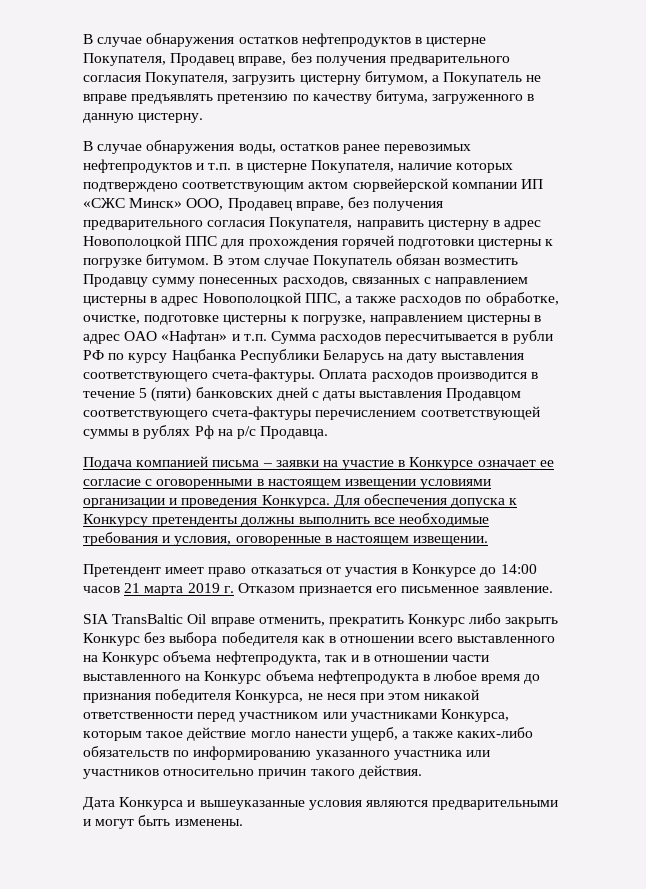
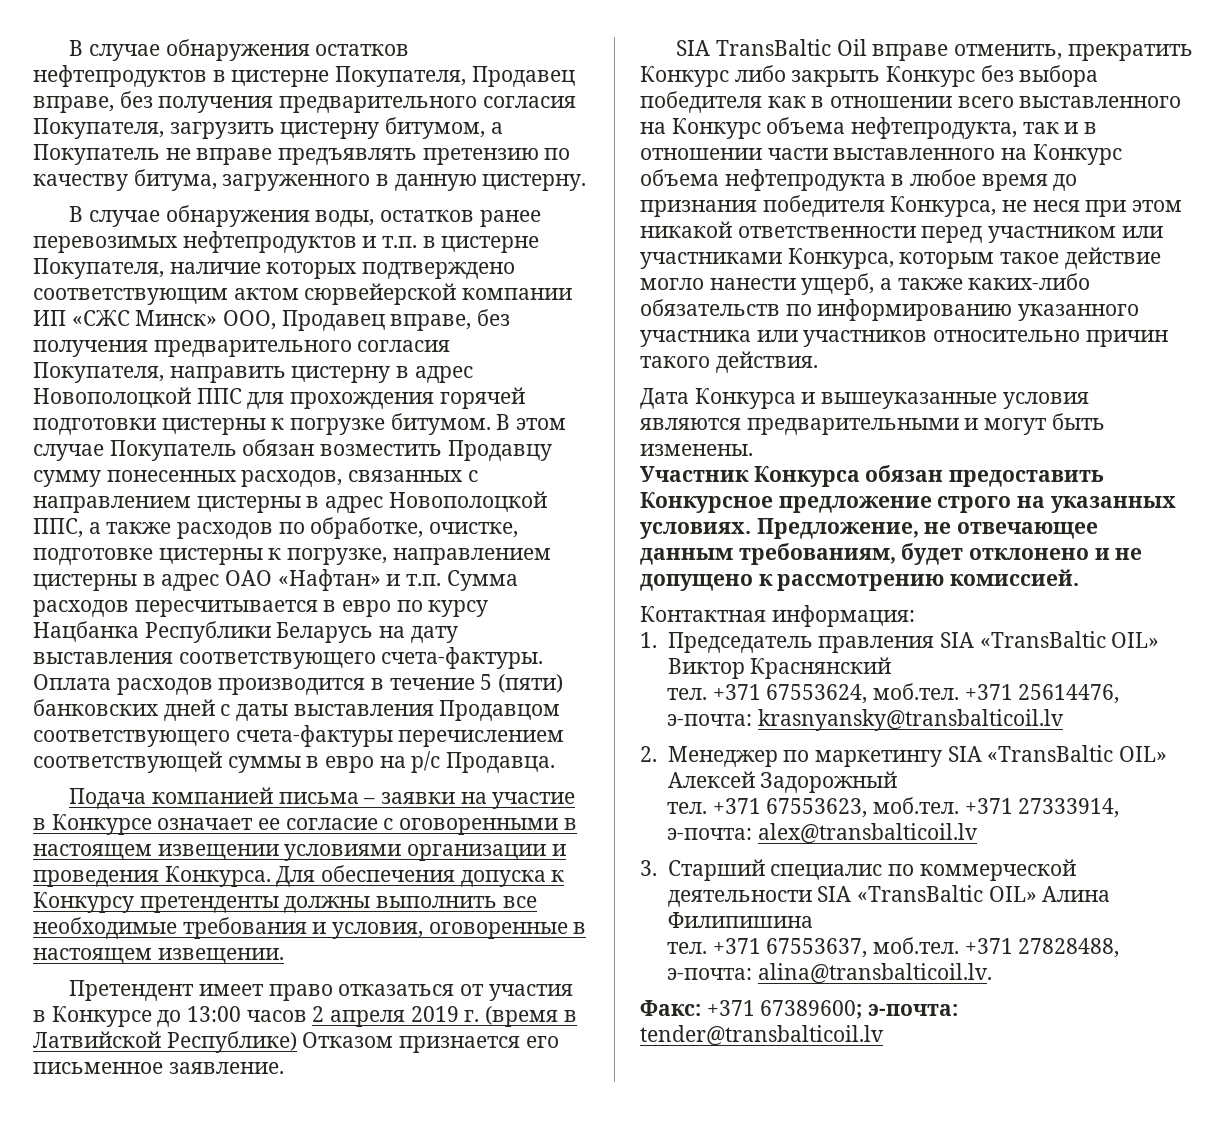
- В этом случае Покупатель обязан возместить Продавцу сумму понесенных расходов, связанных с направлением цистерны в адрес Новополоцкой ППС, а также расходов по обработке, очистке, подготовке цистерны к погрузке, направлением цистерны в адрес ОАО «Нафтан» и т.п. Сумма расходов пересчитывается в рубли РФ по курсу Нацбанка Республики Беларусь на дату выставления соответствующего счета-фактуры.
+ В этом случае Покупатель обязан возместить Продавцу сумму понесенных расходов, связанных с направлением цистерны в адрес Новополоцкой ППС, а также расходов по обработке, очистке, подготовке цистерны к погрузке, направлением цистерны в адрес ОАО «Нафтан» и т.п. Сумма расходов пересчитывается в евро по курсу Нацбанка Республики Беларусь на дату выставления соответствующего счета-фактуры.
- Оплата расходов производится в течение 5 (пяти) банковских дней с даты выставления Продавцом соответствующего счета-фактуры перечислением соответствующей суммы в рублях Рф на р/с Продавца.
+ Оплата расходов производится в течение 5 (пяти) банковских дней с даты выставления Продавцом соответствующего счета-фактуры перечислением соответствующей суммы в евро на р/с Продавца.
- Претендент имеет право отказаться от участия в Конкурсе до 14:00 часов 21 марта 2019 г. Отказом признается его письменное заявление.
+ Претендент имеет право отказаться от участия в Конкурсе до 13:00 часов 2 апреля 2019 г. (время в Латвийской Республике) Отказом признается его письменное заявление.
+ Участник Конкурса обязан предоставить Конкурсное предложение строго на указанных условиях. Предложение, не отвечающее данным требованиям, будет отклонено и не допущено к рассмотрению комиссией.
+ Контактная информация:
+ 1. Председатель правления SIA «TransBaltic OIL» Виктор Краснянский
+ тел. +371 67553624, моб.тел. +371 25614476, э-почта: krasnyansky@transbalticoil.lv
+ 2. Менеджер по маркетингу SIA «TransBaltic OIL» Алексей Задорожный
+ тел. +371 67553623, моб.тел. +371 27333914, э-почта: alex@transbalticoil.lv
+ 3. Старший специалис по коммерческой деятельности SIA «TransBaltic OIL» Алина Филипишина
+ тел. +371 67553637, моб.тел. +371 27828488, э-почта: alina@transbalticoil.lv.
+ Факс: +371 67389600; э-почта: tender@transbalticoil.lv

